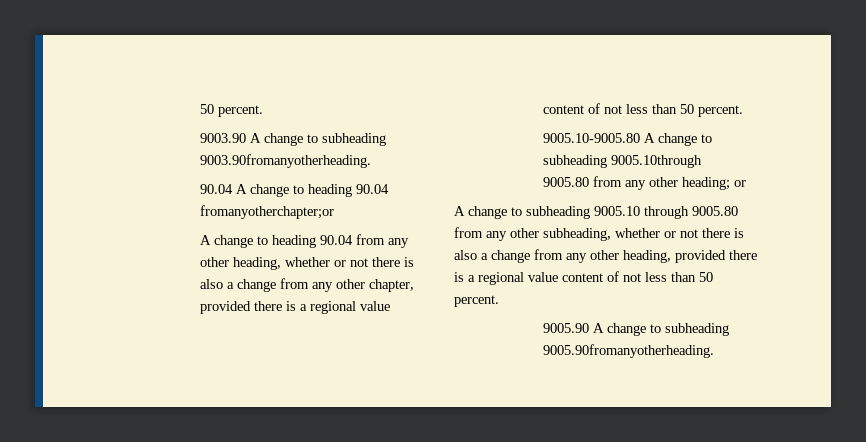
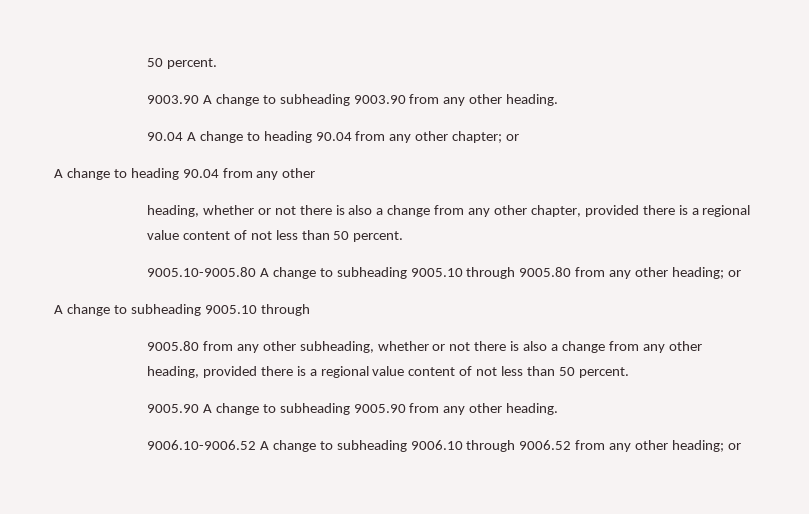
- 9003.90 A change to subheading 9003.90fromanyotherheading.
+ 9003.90 A change to subheading 9003.90 from any other heading.
- 90.04 A change to heading 90.04 fromanyotherchapter;or
- A change to heading 90.04 from any other heading, whether or not there is also a change from any other chapter, provided there is a regional value content of not less than 50 percent.
+ 90.04 A change to heading 90.04 from any other chapter; or
+ A change to heading 90.04 from any other
+ heading, whether or not there is also a change from any other chapter, provided there is a regional value content of not less than 50 percent.
- 9005.10-9005.80 A change to subheading 9005.10through
- 9005.80 from any other heading; or
- A change to subheading 9005.10 through 9005.80 from any other subheading, whether or not there is also a change from any other heading, provided there is a regional value content of not less than 50 percent.
+ 9005.10-9005.80 A change to subheading 9005.10 through 9005.80 from any other heading; or
+ A change to subheading 9005.10 through
+ 9005.80 from any other subheading, whether or not there is also a change from any other heading, provided there is a regional value content of not less than 50 percent.
- 9005.90 A change to subheading 9005.90fromanyotherheading.
+ 9005.90 A change to subheading 9005.90 from any other heading.
+ 9006.10-9006.52 A change to subheading 9006.10 through 9006.52 from any other heading; or

